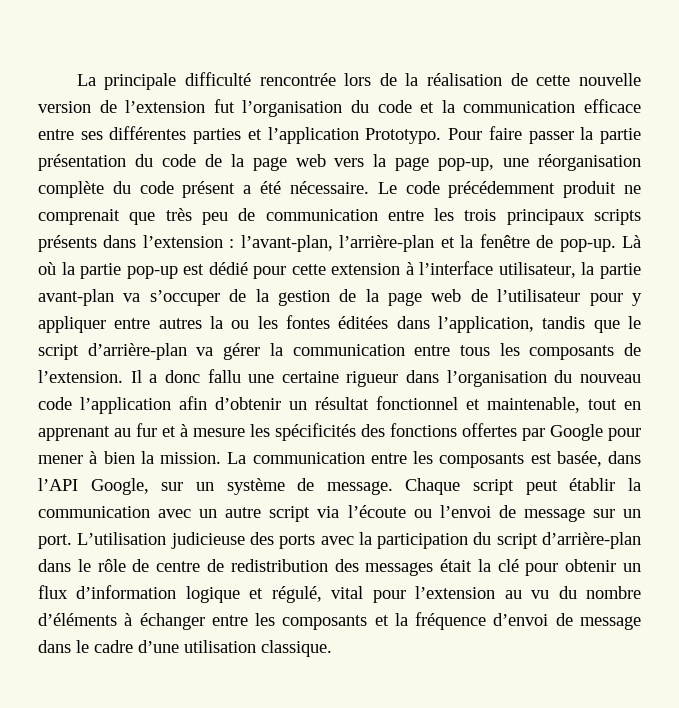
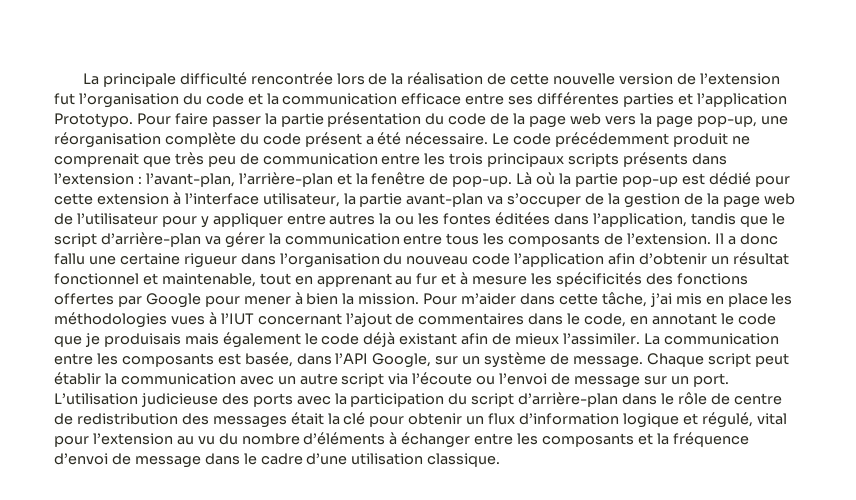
+ Pour m’aider dans cette tâche, j’ai mis en place les méthodologies vues à l’IUT concernant l’ajout de commentaires dans le code, en annotant le code que je produisais mais également le code déjà existant afin de mieux l’assimiler.

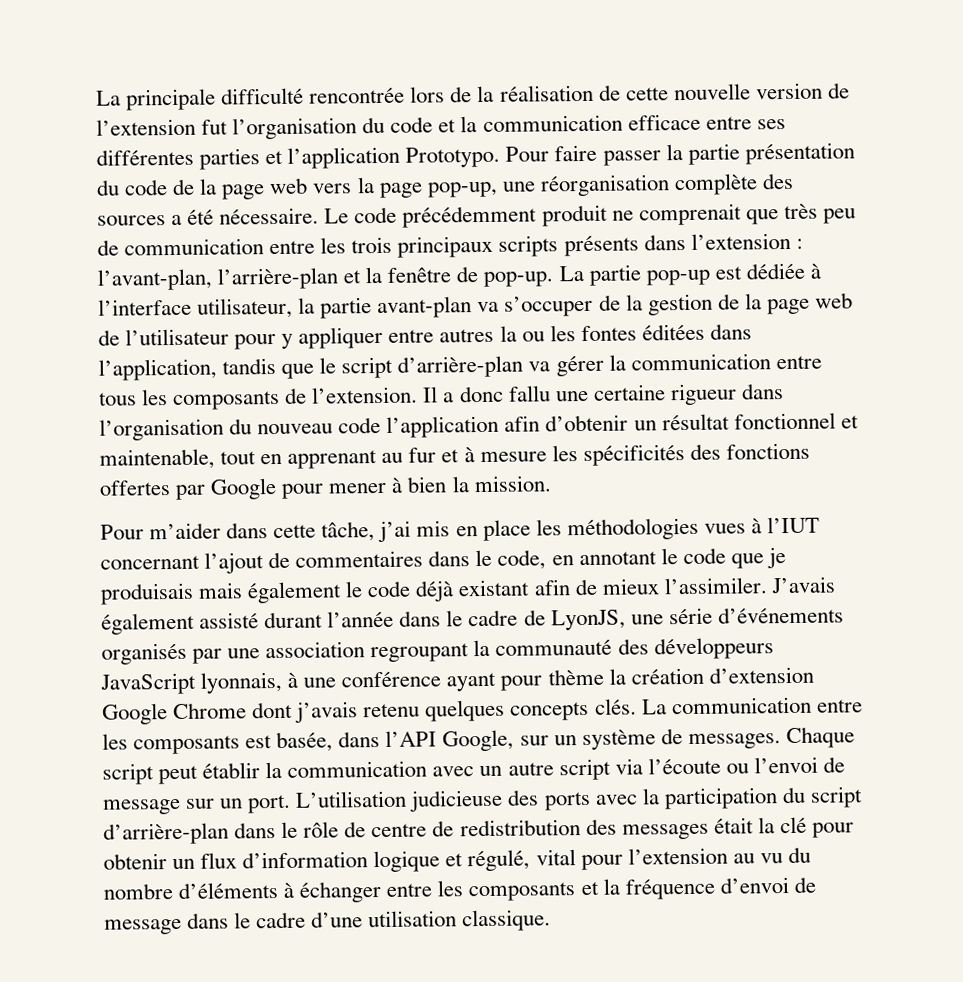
- Pour faire passer la partie présentation du code de la page web vers la page pop-up, une réorganisation complète du code présent a été nécessaire.
+ Pour faire passer la partie présentation du code de la page web vers la page pop-up, une réorganisation complète des sources a été nécessaire.
- Là où la partie pop-up est dédié pour cette extension à l’interface utilisateur, la partie avant-plan va s’occuper de la gestion de la page web de l’utilisateur pour y appliquer entre autres la ou les fontes éditées dans l’application, tandis que le script d’arrière-plan va gérer la communication entre tous les composants de l’extension.
+ La partie pop-up est dédiée à l’interface utilisateur, la partie avant-plan va s’occuper de la gestion de la page web de l’utilisateur pour y appliquer entre autres la ou les fontes éditées dans l’application, tandis que le script d’arrière-plan va gérer la communication entre tous les composants de l’extension.
- Il a donc fallu une certaine rigueur dans l’organisation du nouveau code l’application afin d’obtenir un résultat fonctionnel et maintenable, tout en apprenant au fur et à mesure les spécificités des fonctions offertes par Google pour mener à bien la mission. Pour m’aider dans cette tâche, j’ai mis en place les méthodologies vues à l’IUT concernant l’ajout de commentaires dans le code, en annotant le code que je produisais mais également le code déjà existant afin de mieux l’assimiler.
+ Il a donc fallu une certaine rigueur dans l’organisation du nouveau code l’application afin d’obtenir un résultat fonctionnel et maintenable, tout en apprenant au fur et à mesure les spécificités des fonctions offertes par Google pour mener à bien la mission.
+ Pour m’aider dans cette tâche, j’ai mis en place les méthodologies vues à l’IUT concernant l’ajout de commentaires dans le code, en annotant le code que je produisais mais également le code déjà existant afin de mieux l’assimiler.
+ J’avais également assisté durant l’année dans le cadre de LyonJS, une série d’événements organisés par une association regroupant la communauté des développeurs JavaScript lyonnais, à une conférence ayant pour thème la création d’extension Google Chrome dont j’avais retenu quelques concepts clés.
- La communication entre les composants est basée, dans l’API Google, sur un système de message.
+ La communication entre les composants est basée, dans l’API Google, sur un système de messages.

